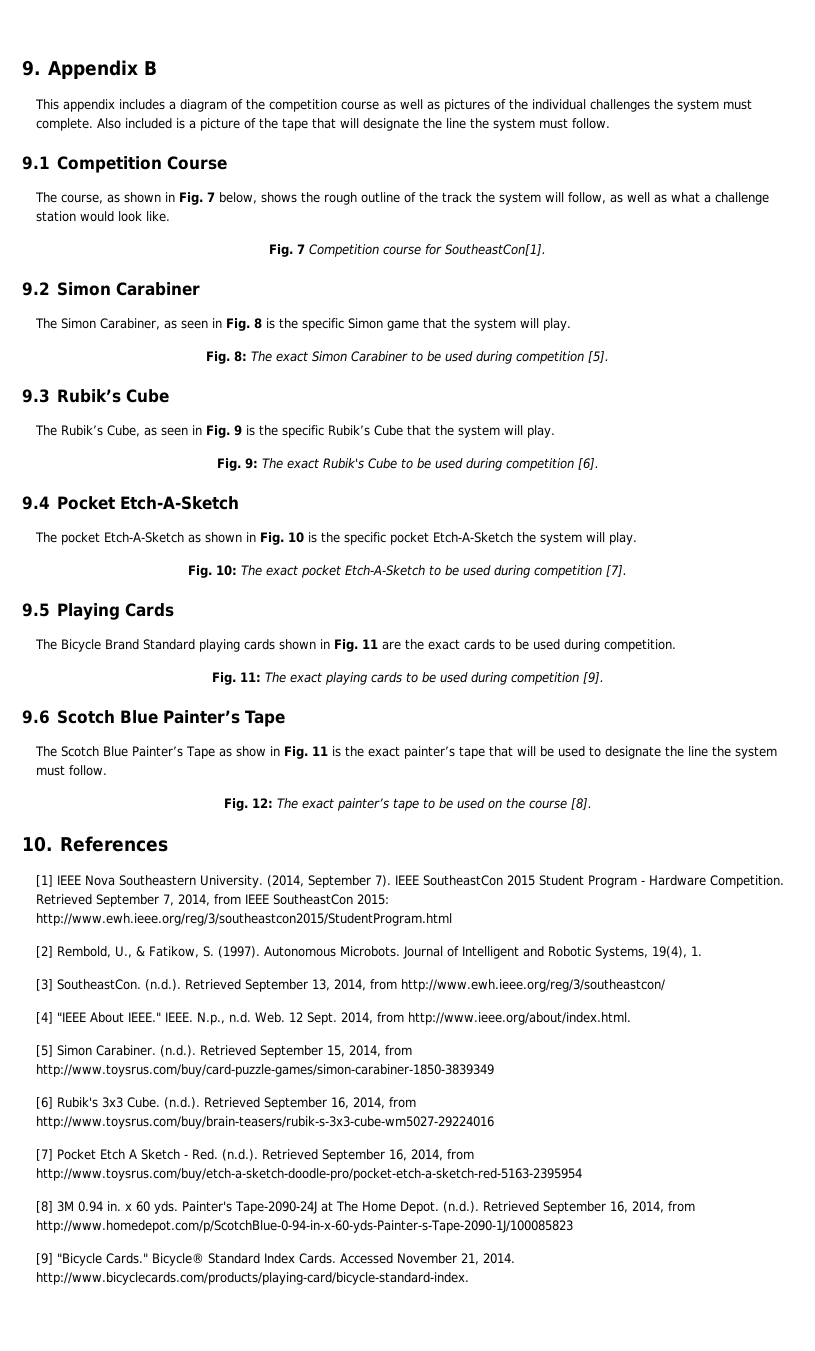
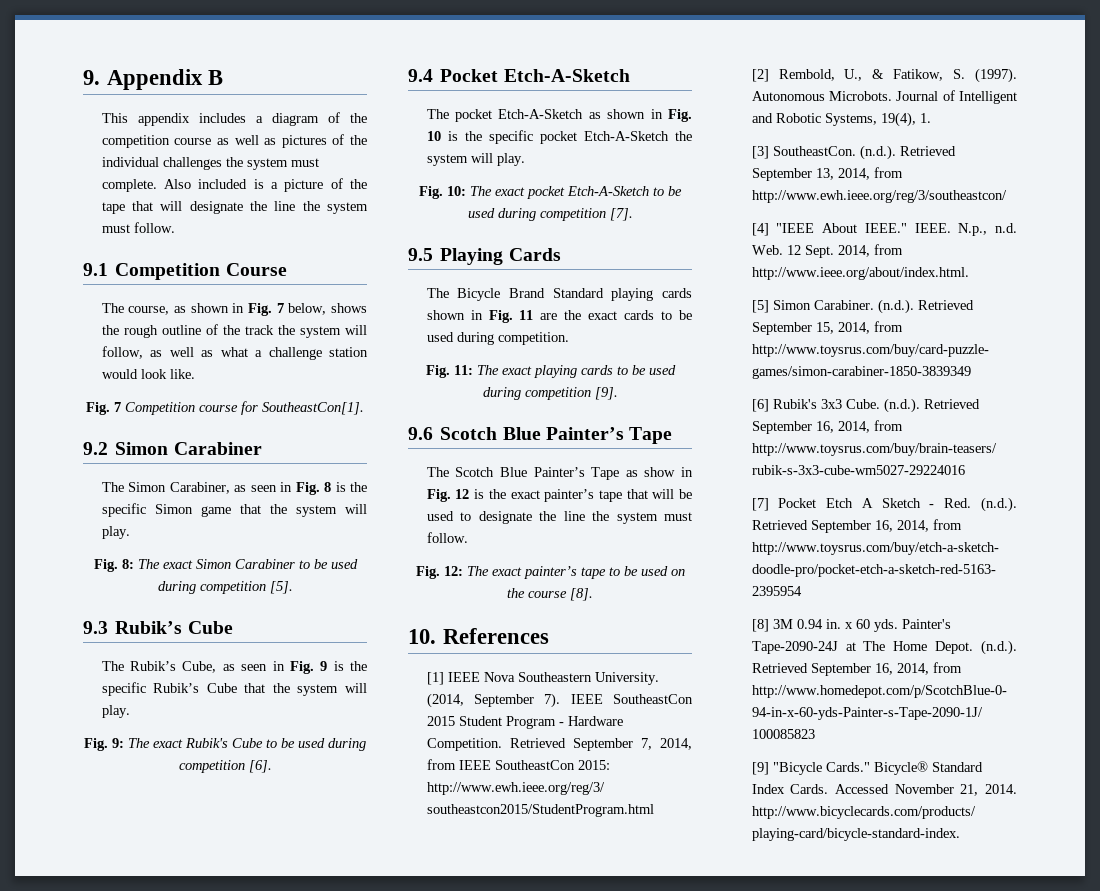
- The Scotch Blue Painter’s Tape as show in Fig. 11 is the exact painter’s tape that will be used to designate the line the system must follow.
+ The Scotch Blue Painter’s Tape as show in Fig. 12 is the exact painter’s tape that will be used to designate the line the system must follow.

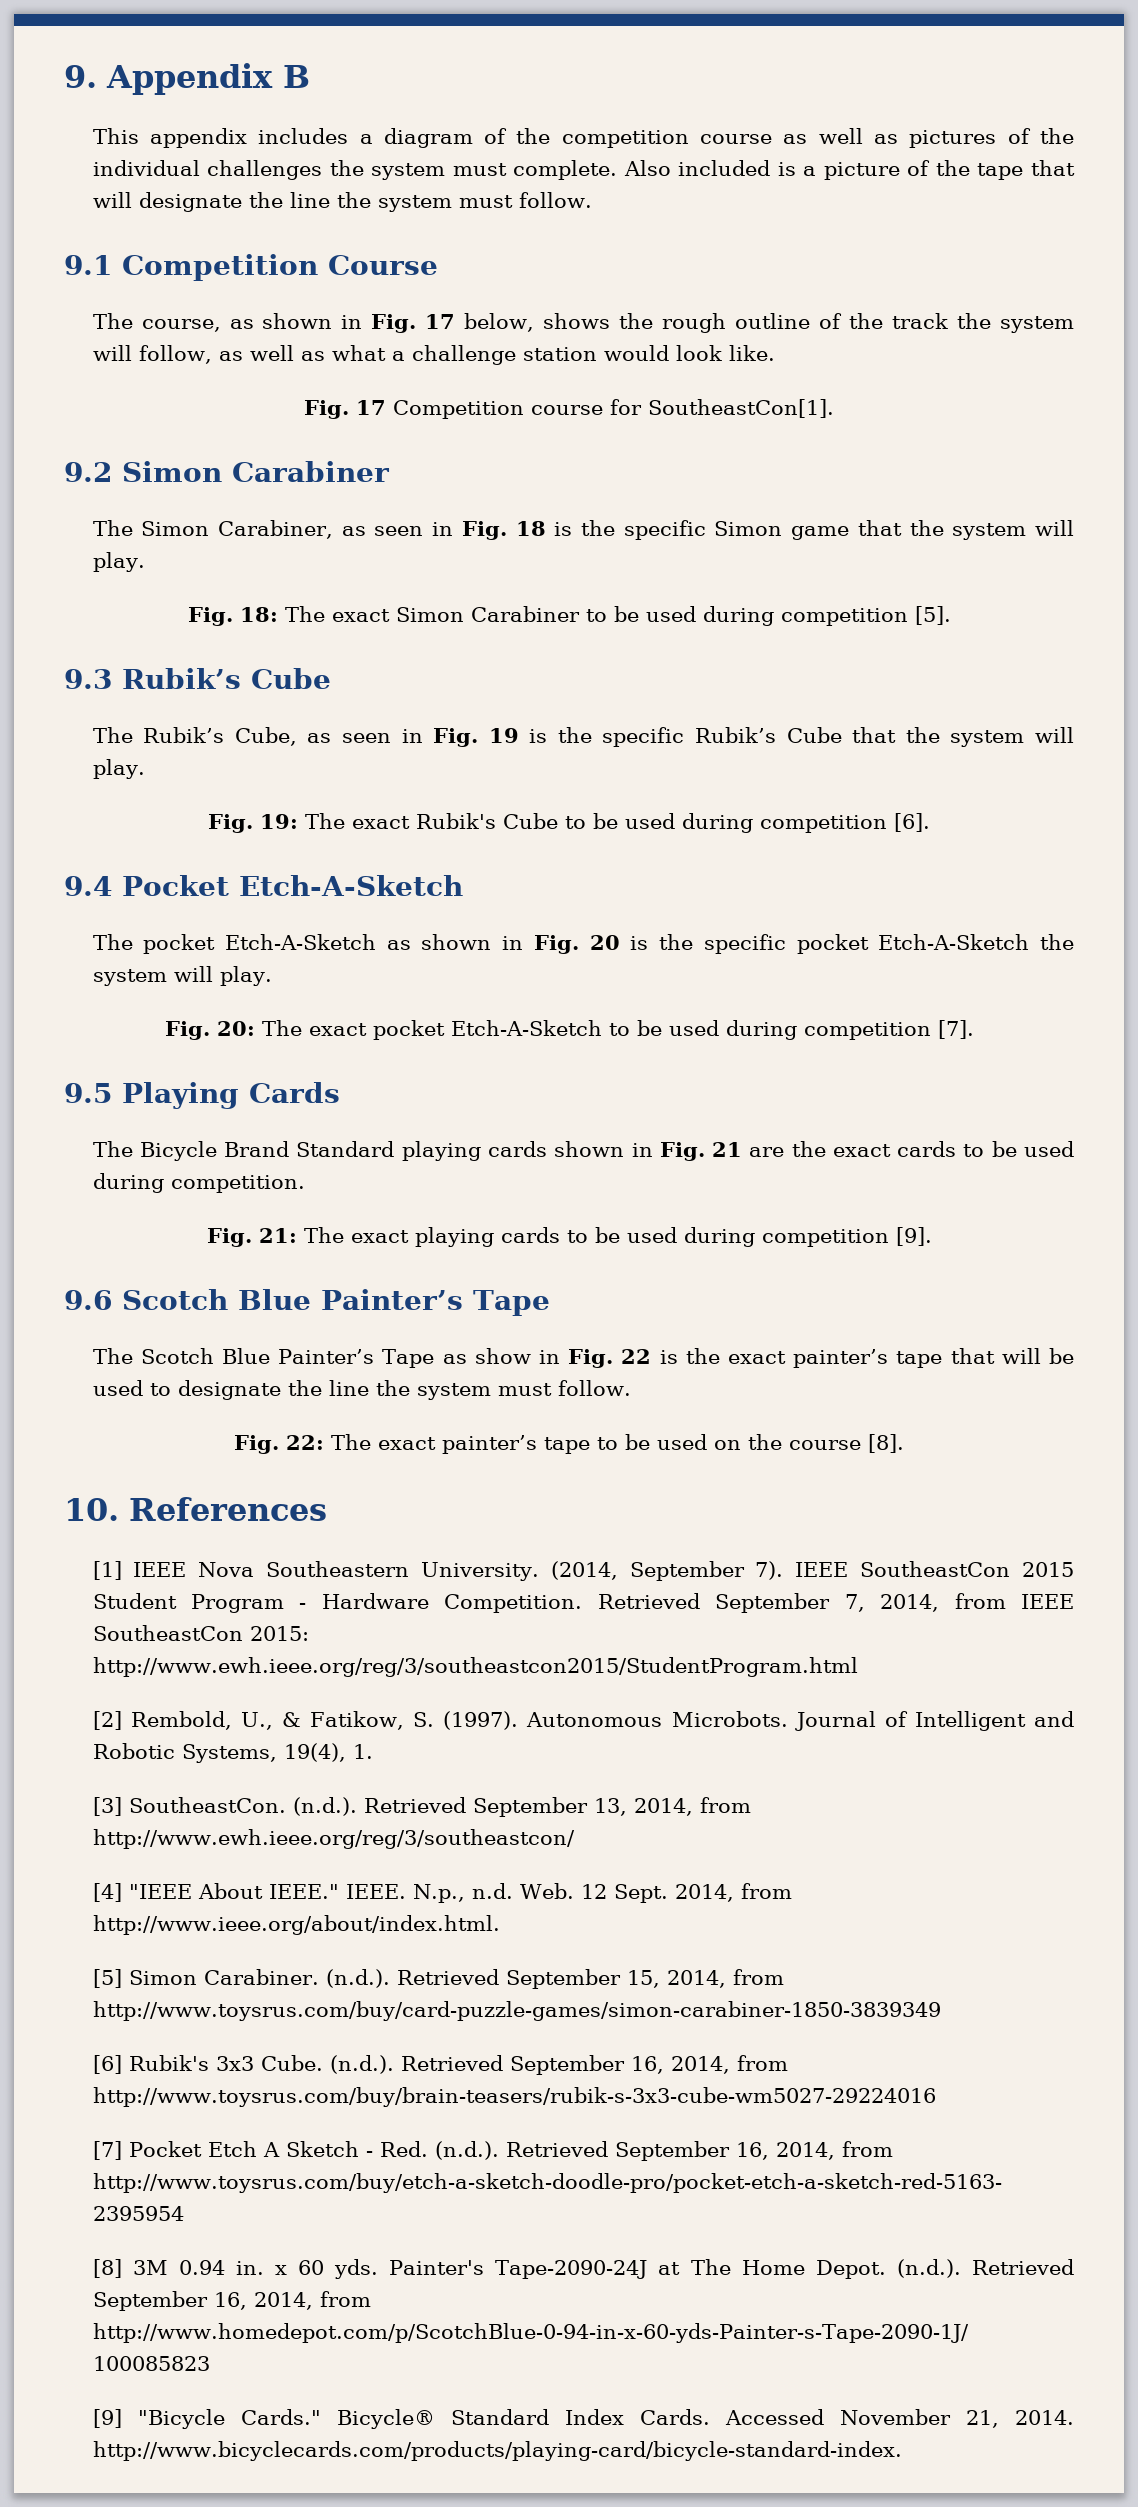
- The course, as shown in Fig. 7 below, shows the rough outline of the track the system will follow, as well as what a challenge station would look like.
+ The course, as shown in Fig. 17 below, shows the rough outline of the track the system will follow, as well as what a challenge station would look like.
- Fig. 7 Competition course for SoutheastCon[1].
+ Fig. 17 Competition course for SoutheastCon[1].
- The Simon Carabiner, as seen in Fig. 8 is the specific Simon game that the system will play.
+ The Simon Carabiner, as seen in Fig. 18 is the specific Simon game that the system will play.
- Fig. 8: The exact Simon Carabiner to be used during competition [5].
+ Fig. 18: The exact Simon Carabiner to be used during competition [5].
- The Rubik’s Cube, as seen in Fig. 9 is the specific Rubik’s Cube that the system will play.
+ The Rubik’s Cube, as seen in Fig. 19 is the specific Rubik’s Cube that the system will play.
- Fig. 9: The exact Rubik's Cube to be used during competition [6].
+ Fig. 19: The exact Rubik's Cube to be used during competition [6].
- The pocket Etch-A-Sketch as shown in Fig. 10 is the specific pocket Etch-A-Sketch the system will play.
+ The pocket Etch-A-Sketch as shown in Fig. 20 is the specific pocket Etch-A-Sketch the system will play.
- Fig. 10: The exact pocket Etch-A-Sketch to be used during competition [7].
+ Fig. 20: The exact pocket Etch-A-Sketch to be used during competition [7].
- The Bicycle Brand Standard playing cards shown in Fig. 11 are the exact cards to be used during competition.
+ The Bicycle Brand Standard playing cards shown in Fig. 21 are the exact cards to be used during competition.
- Fig. 11: The exact playing cards to be used during competition [9].
+ Fig. 21: The exact playing cards to be used during competition [9].
- The Scotch Blue Painter’s Tape as show in Fig. 12 is the exact painter’s tape that will be used to designate the line the system must follow.
+ The Scotch Blue Painter’s Tape as show in Fig. 22 is the exact painter’s tape that will be used to designate the line the system must follow.
- Fig. 12: The exact painter’s tape to be used on the course [8].
+ Fig. 22: The exact painter’s tape to be used on the course [8].

